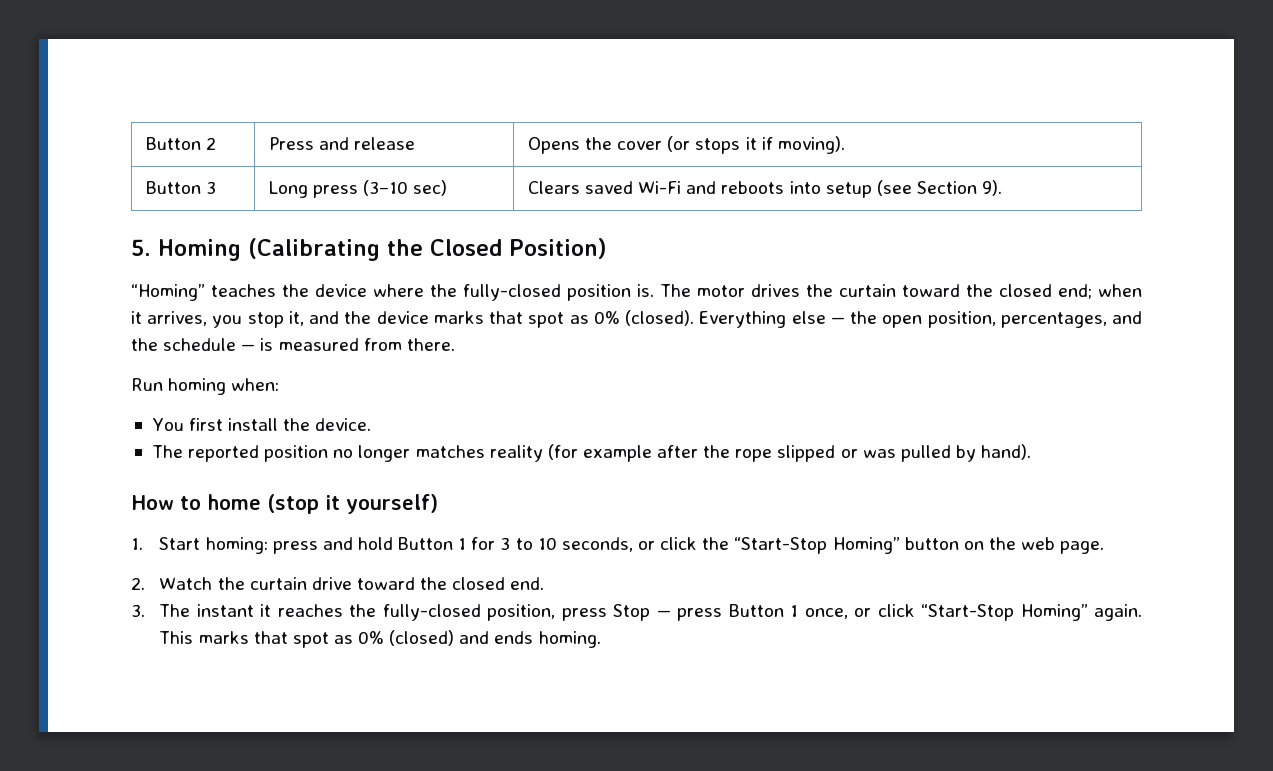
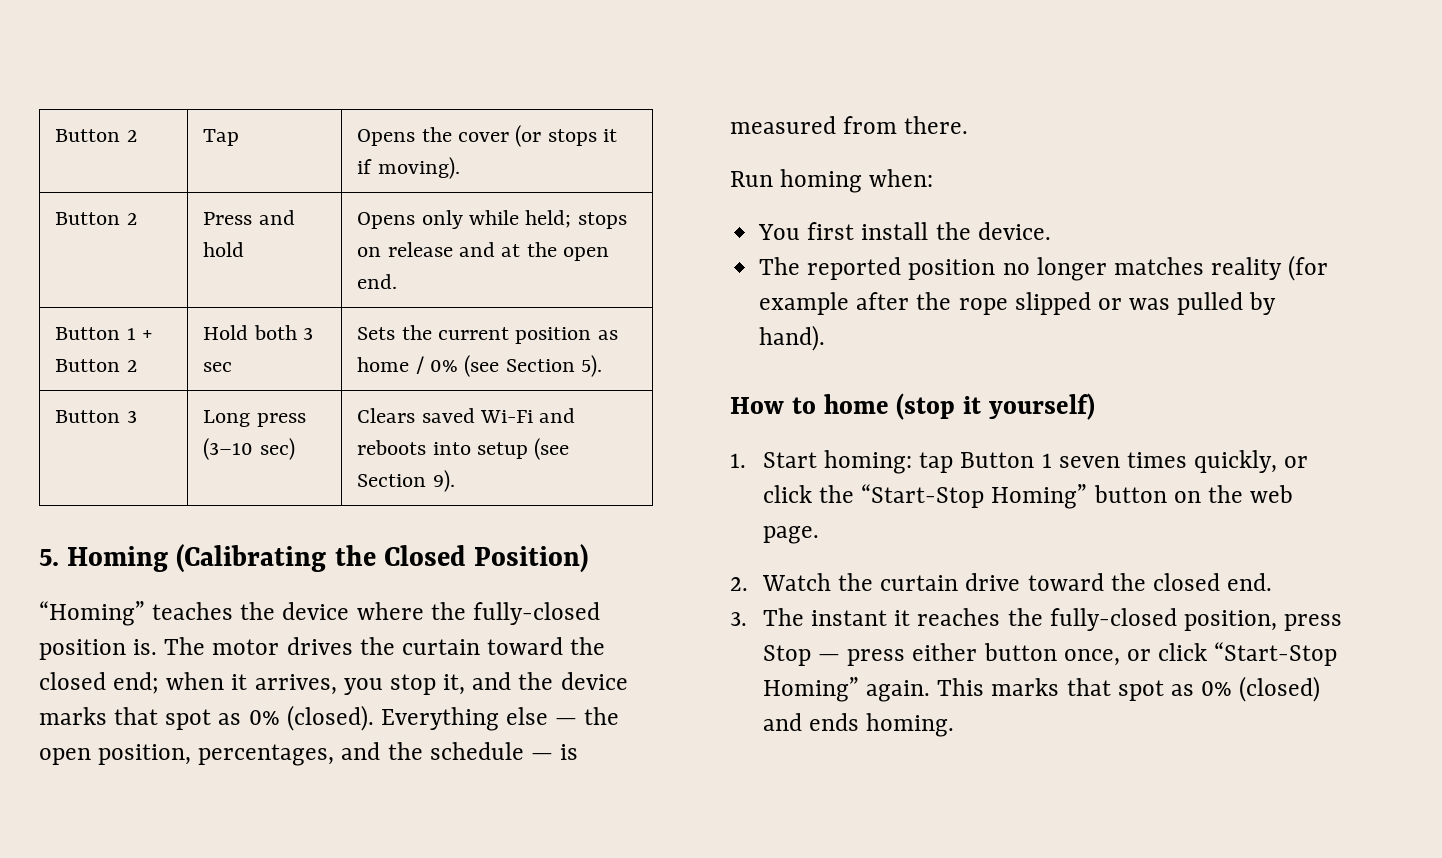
- Button 2 | Press and release | Opens the cover (or stops it if moving).
+ Button 2 | Tap | Opens the cover (or stops it if moving).
+ Button 2 | Press and hold | Opens only while held; stops on release and at the open end.
+ Button 1 + Button 2 | Hold both 3 sec | Sets the current position as home / 0% (see Section 5).
- 1. Start homing: press and hold Button 1 for 3 to 10 seconds, or click the “Start-Stop Homing” button on the web page.
+ 1. Start homing: tap Button 1 seven times quickly, or click the “Start-Stop Homing” button on the web page.
- 3. The instant it reaches the fully-closed position, press Stop — press Button 1 once, or click “Start-Stop Homing” again.
+ 3. The instant it reaches the fully-closed position, press Stop — press either button once, or click “Start-Stop Homing” again.

